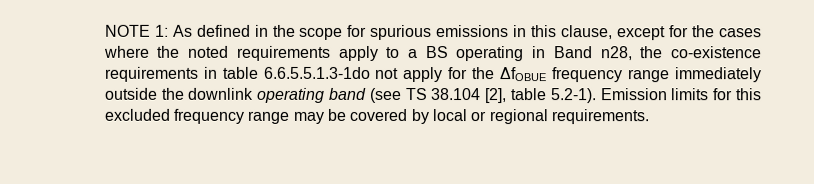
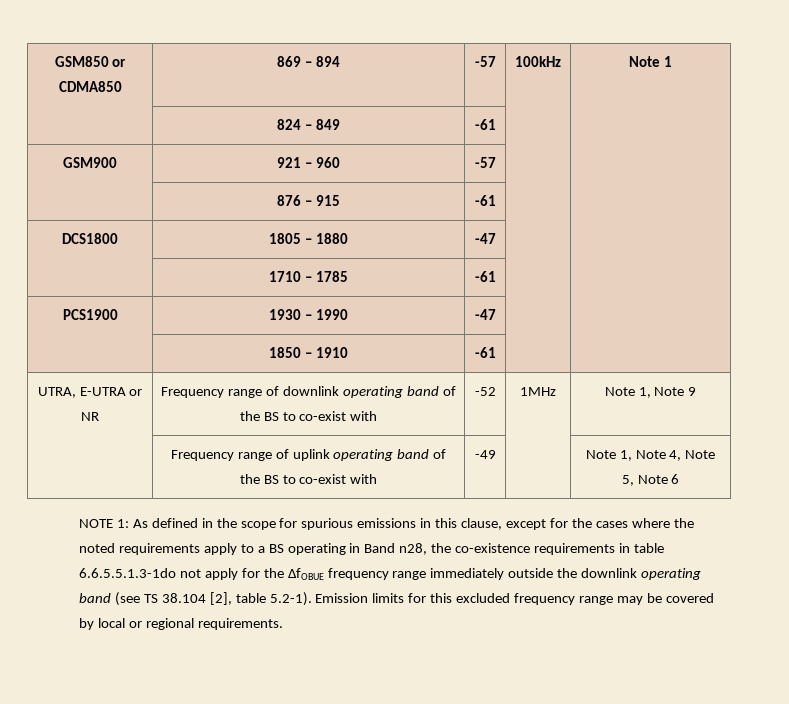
+ GSM850 or CDMA850 | 869 – 894 | -57 | 100kHz | Note 1
+ | 824 – 849 | -61 | |
+ GSM900 | 921 – 960 | -57 | |
+ | 876 – 915 | -61 | |
+ DCS1800 | 1805 – 1880 | -47 | |
+ | 1710 – 1785 | -61 | |
+ PCS1900 | 1930 – 1990 | -47 | |
+ | 1850 – 1910 | -61 | |
+ UTRA, E-UTRA or NR | Frequency range of downlink operating band of the BS to co-exist with | -52 | 1MHz | Note 1, Note 9
+ | Frequency range of uplink operating band of the BS to co-exist with | -49 | | Note 1, Note 4, Note 5, Note 6

